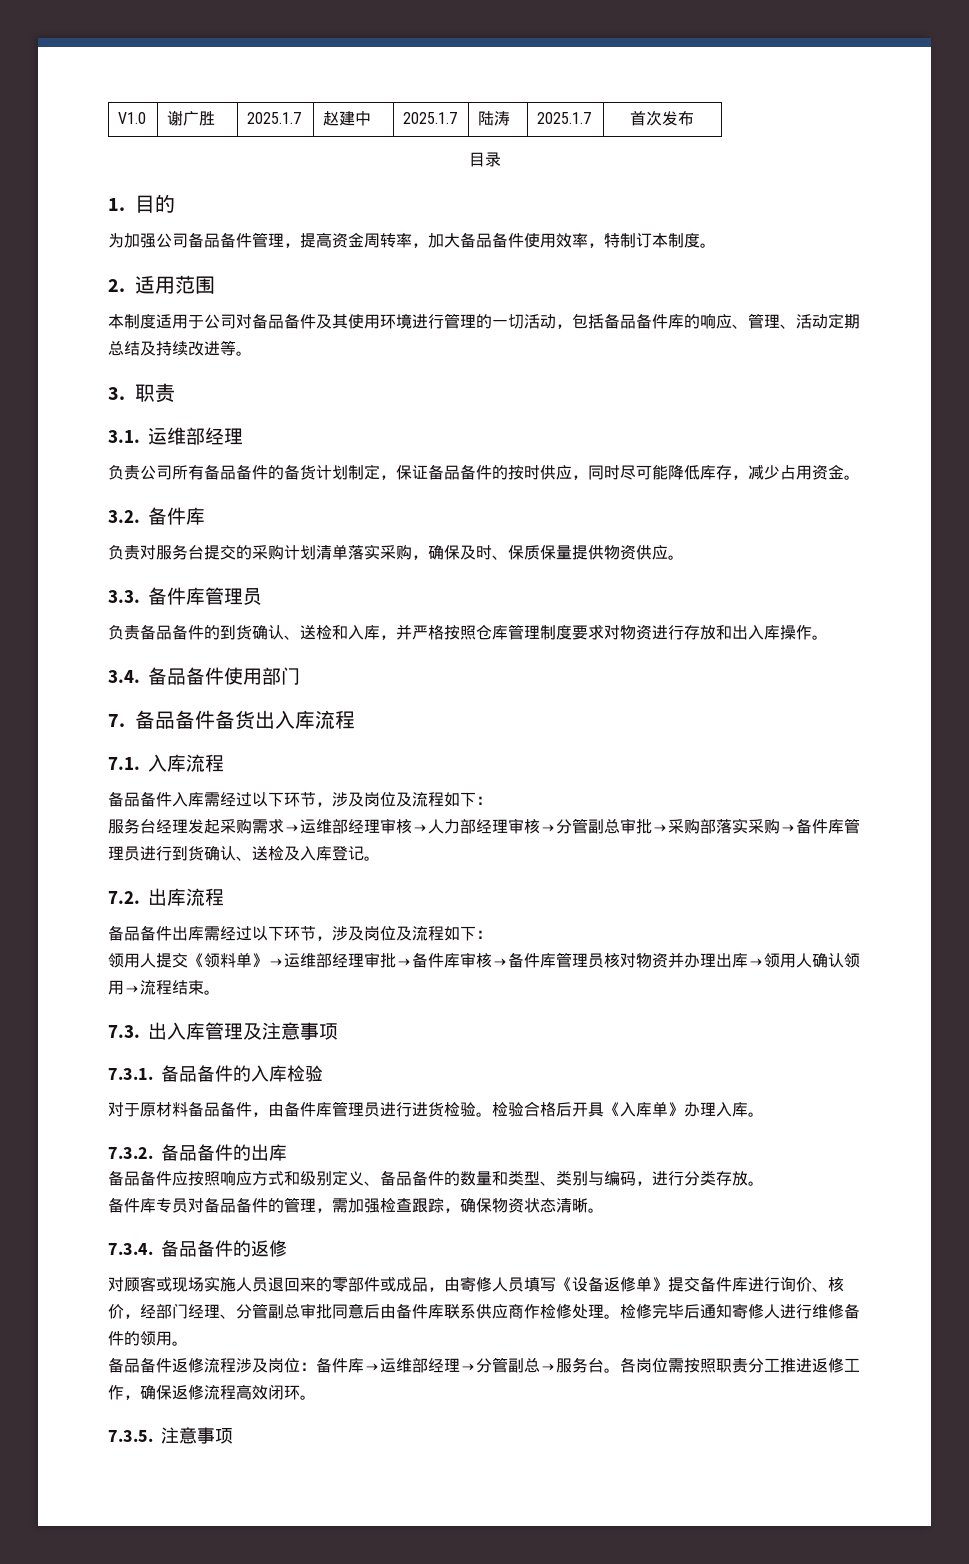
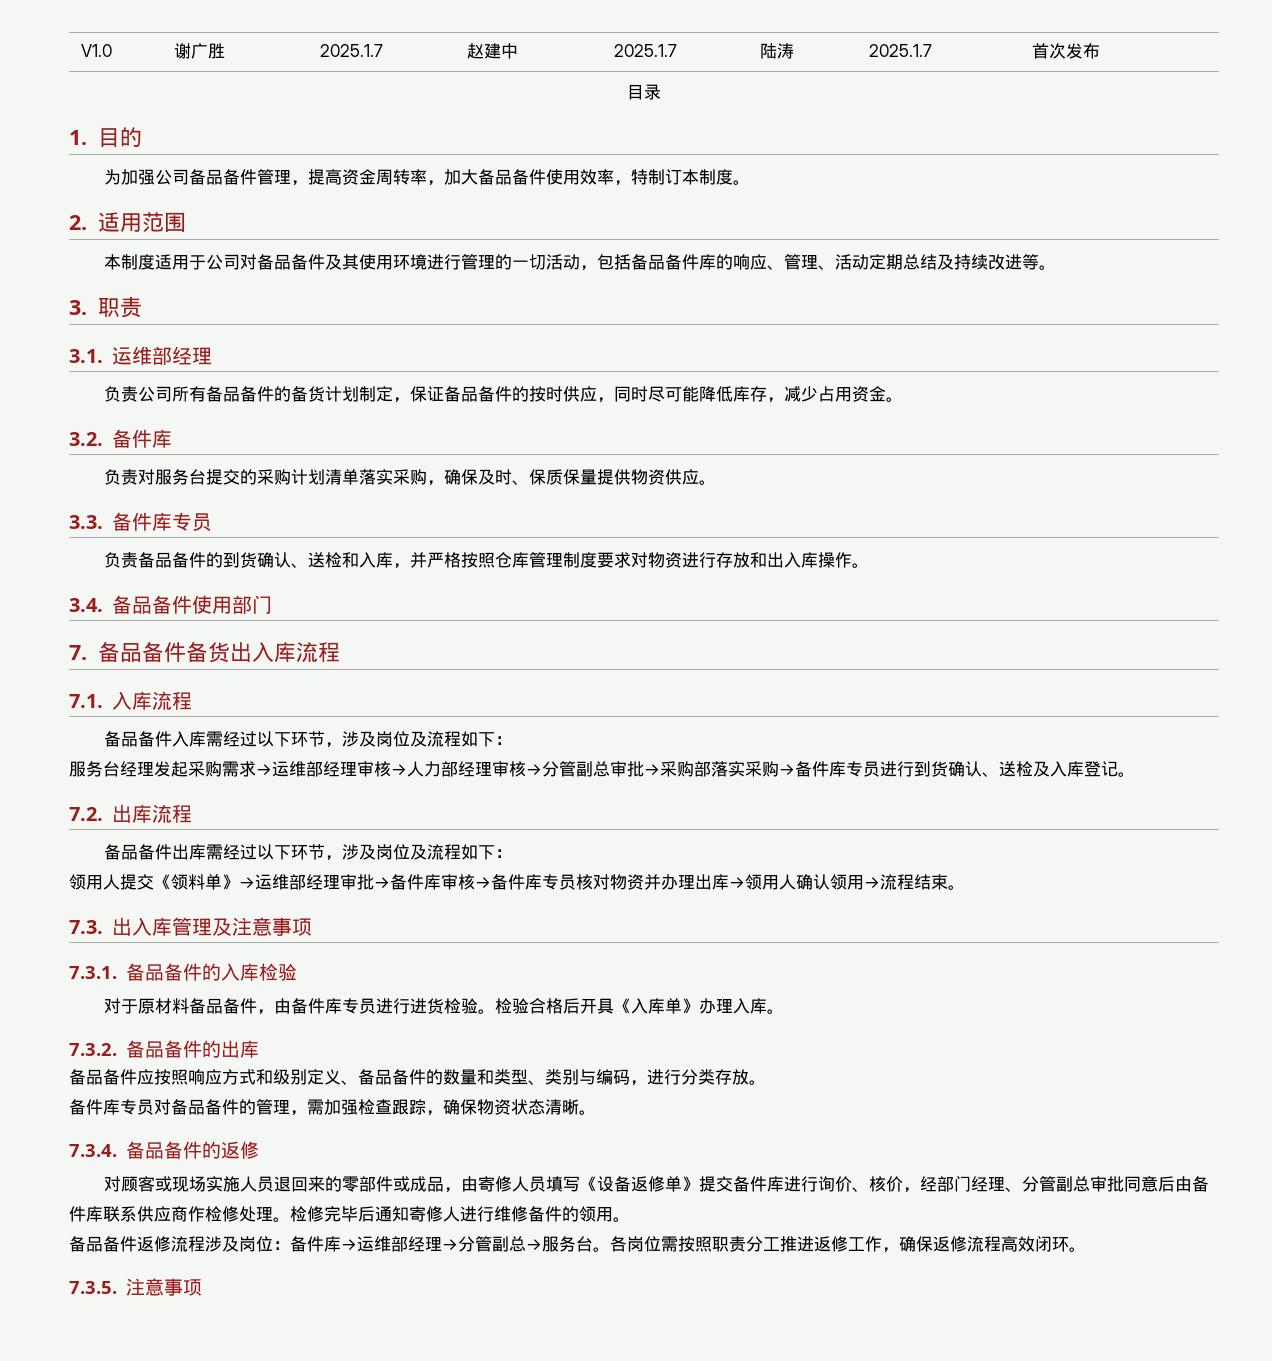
- 3.3.备件库管理员
+ 3.3.备件库专员
- 服务台经理发起采购需求→运维部经理审核→人力部经理审核→分管副总审批→采购部落实采购→备件库管理员进行到货确认、送检及入库登记。
+ 服务台经理发起采购需求→运维部经理审核→人力部经理审核→分管副总审批→采购部落实采购→备件库专员进行到货确认、送检及入库登记。
- 领用人提交《领料单》→运维部经理审批→备件库审核→备件库管理员核对物资并办理出库→领用人确认领用→流程结束。
+ 领用人提交《领料单》→运维部经理审批→备件库审核→备件库专员核对物资并办理出库→领用人确认领用→流程结束。
- 对于原材料备品备件，由备件库管理员进行进货检验。
+ 对于原材料备品备件，由备件库专员进行进货检验。

